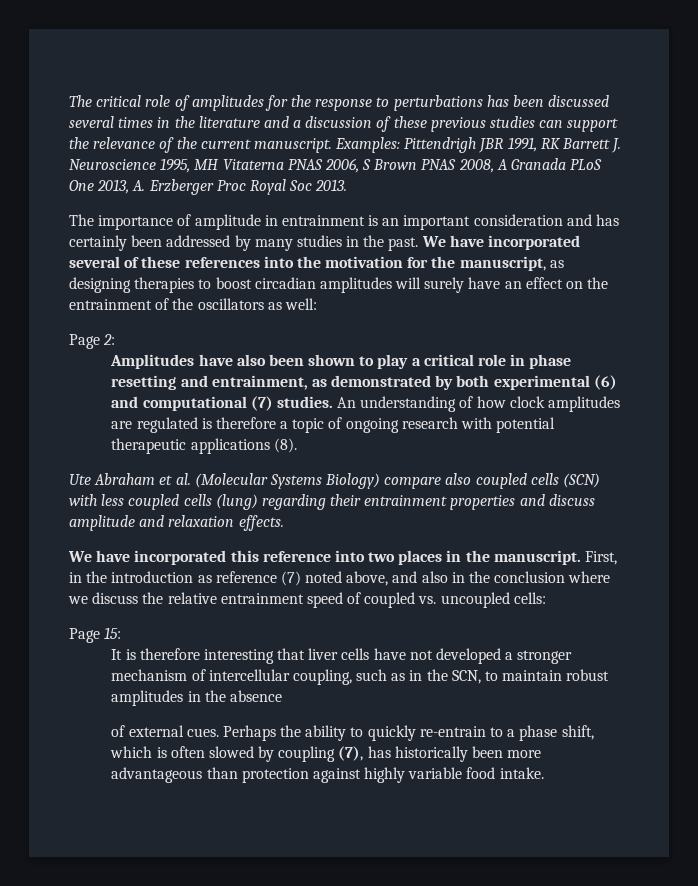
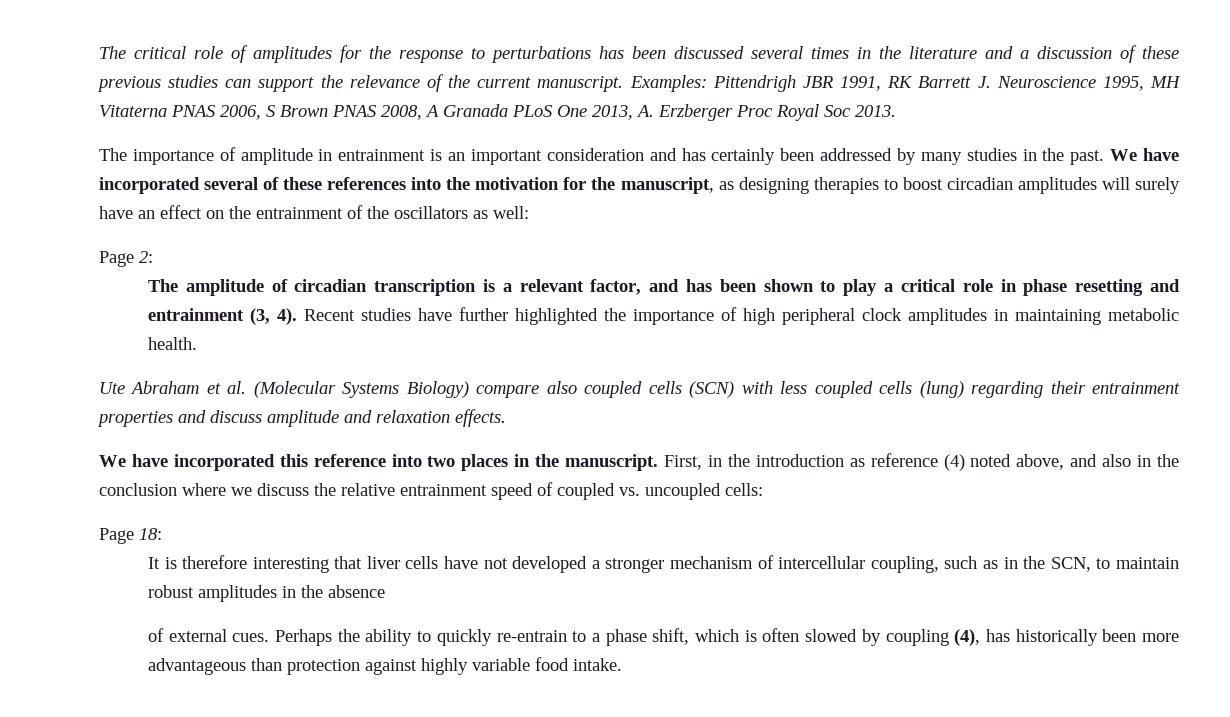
- Amplitudes have also been shown to play a critical role in phase resetting and entrainment, as demonstrated by both experimental (6) and computational (7) studies. An understanding of how clock amplitudes are regulated is therefore a topic of ongoing research with potential therapeutic applications (8).
+ The amplitude of circadian transcription is a relevant factor, and has been shown to play a critical role in phase resetting and entrainment (3, 4). Recent studies have further highlighted the importance of high peripheral clock amplitudes in maintaining metabolic health.
- First, in the introduction as reference (7) noted above, and also in the conclusion where we discuss the relative entrainment speed of coupled vs. uncoupled cells:
+ First, in the introduction as reference (4) noted above, and also in the conclusion where we discuss the relative entrainment speed of coupled vs. uncoupled cells:
- Page 15:
+ Page 18:
- Perhaps the ability to quickly re-entrain to a phase shift, which is often slowed by coupling (7), has historically been more advantageous than protection against highly variable food intake.
+ Perhaps the ability to quickly re-entrain to a phase shift, which is often slowed by coupling (4), has historically been more advantageous than protection against highly variable food intake.

